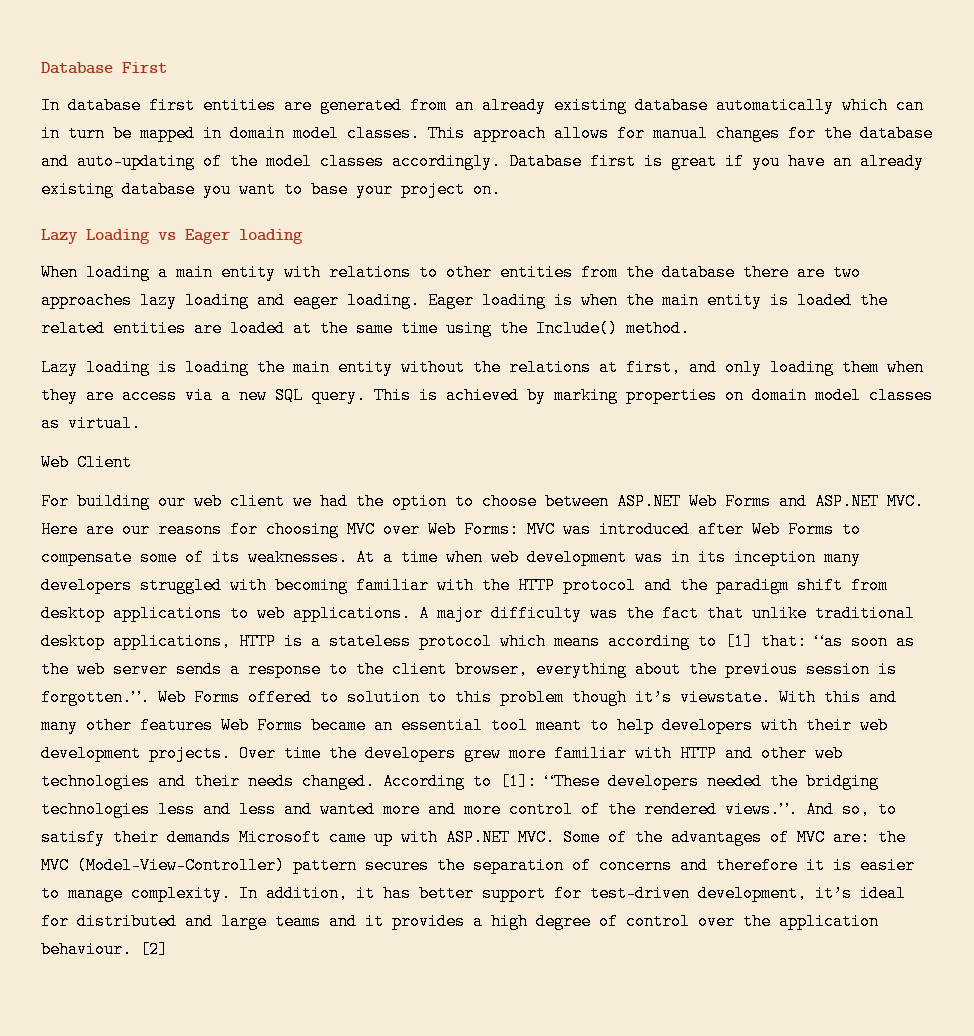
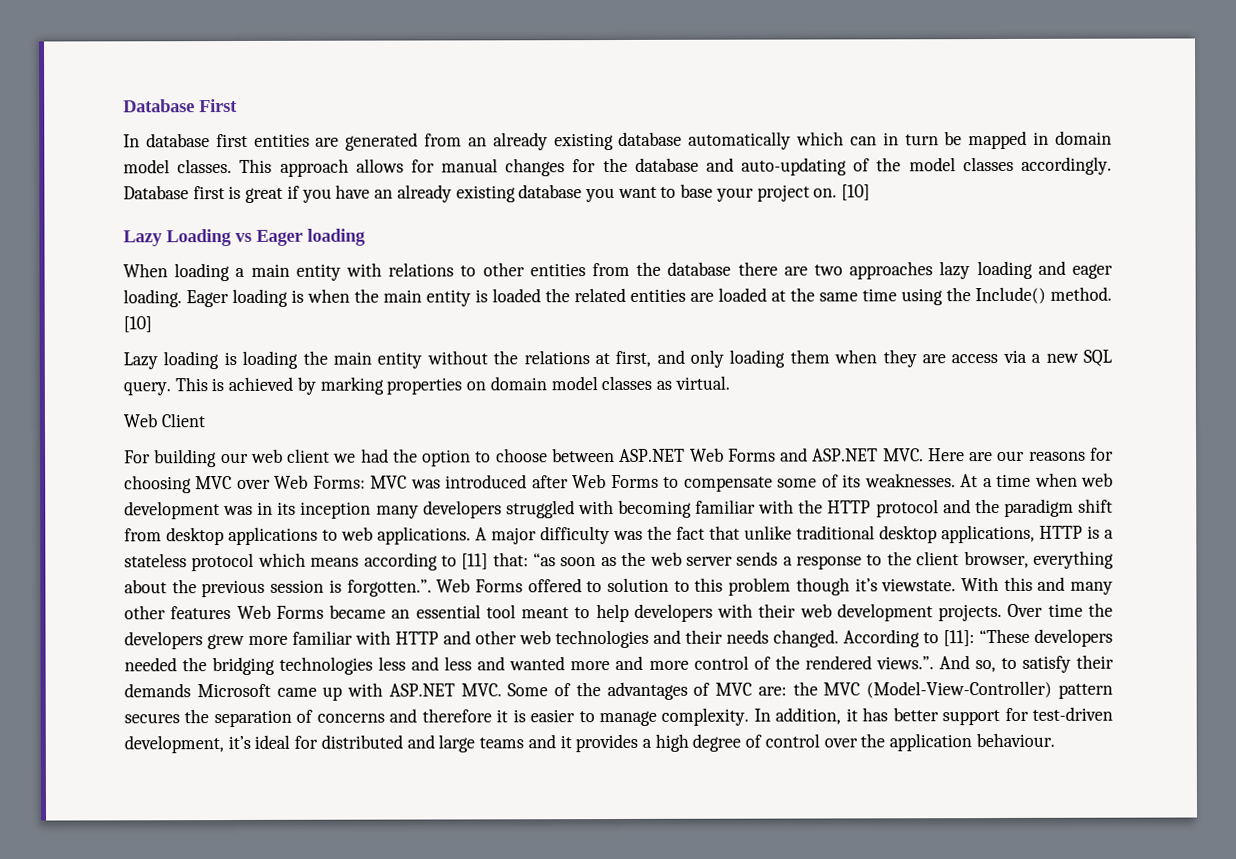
- Database first is great if you have an already existing database you want to base your project on.
+ Database first is great if you have an already existing database you want to base your project on. [10]
- Eager loading is when the main entity is loaded the related entities are loaded at the same time using the Include() method.
+ Eager loading is when the main entity is loaded the related entities are loaded at the same time using the Include() method. [10]
- A major difficulty was the fact that unlike traditional desktop applications, HTTP is a stateless protocol which means according to [1] that: “as soon as the web server sends a response to the client browser, everything about the previous session is forgotten.”. Web Forms offered to solution to this problem though it’s viewstate.
+ A major difficulty was the fact that unlike traditional desktop applications, HTTP is a stateless protocol which means according to [11] that: “as soon as the web server sends a response to the client browser, everything about the previous session is forgotten.”. Web Forms offered to solution to this problem though it’s viewstate.
- According to [1]: “These developers needed the bridging technologies less and less and wanted more and more control of the rendered views.”. And so, to satisfy their demands Microsoft came up with ASP.NET MVC. Some of the advantages of MVC are: the MVC (Model-View-Controller) pattern secures the separation of concerns and therefore it is easier to manage complexity.
+ According to [11]: “These developers needed the bridging technologies less and less and wanted more and more control of the rendered views.”. And so, to satisfy their demands Microsoft came up with ASP.NET MVC. Some of the advantages of MVC are: the MVC (Model-View-Controller) pattern secures the separation of concerns and therefore it is easier to manage complexity.
- [2]

